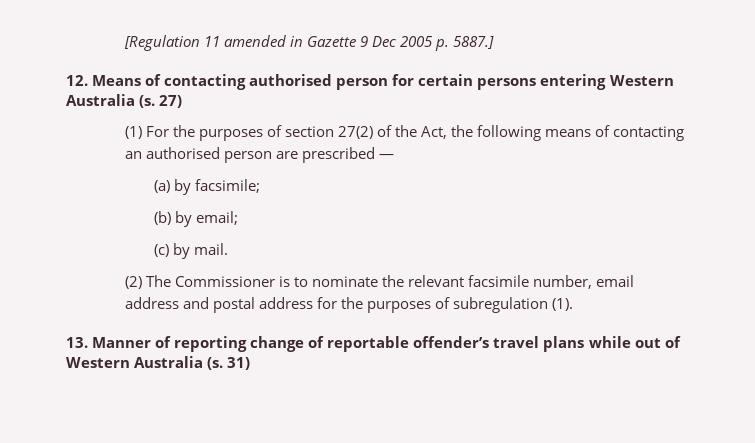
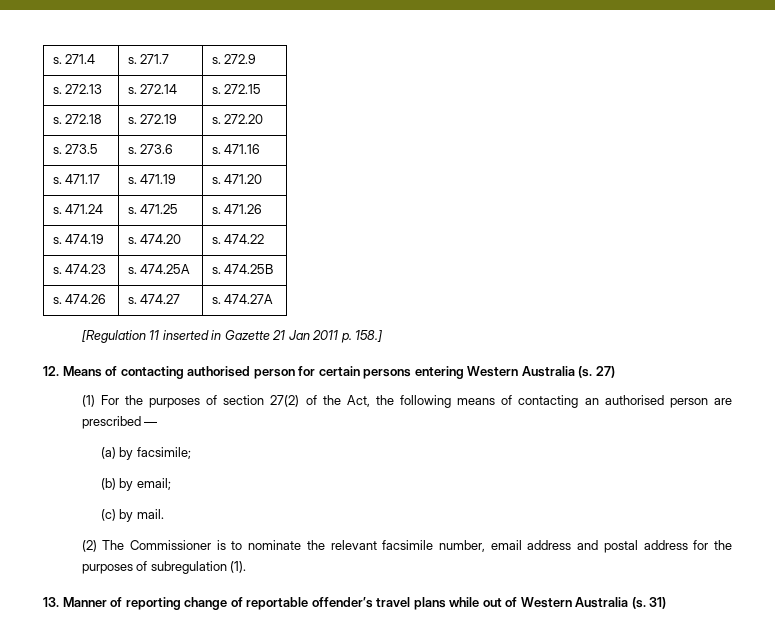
+ s. 271.4 | s. 271.7 | s. 272.9
+ s. 272.13 | s. 272.14 | s. 272.15
+ s. 272.18 | s. 272.19 | s. 272.20
+ s. 273.5 | s. 273.6 | s. 471.16
+ s. 471.17 | s. 471.19 | s. 471.20
+ s. 471.24 | s. 471.25 | s. 471.26
+ s. 474.19 | s. 474.20 | s. 474.22
+ s. 474.23 | s. 474.25A | s. 474.25B
+ s. 474.26 | s. 474.27 | s. 474.27A
- [Regulation 11 amended in Gazette 9 Dec 2005 p. 5887.]
+ [Regulation 11 inserted in Gazette 21 Jan 2011 p. 158.]

